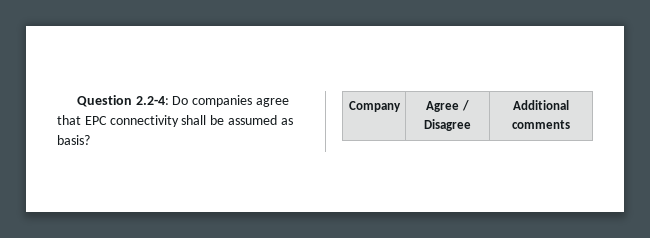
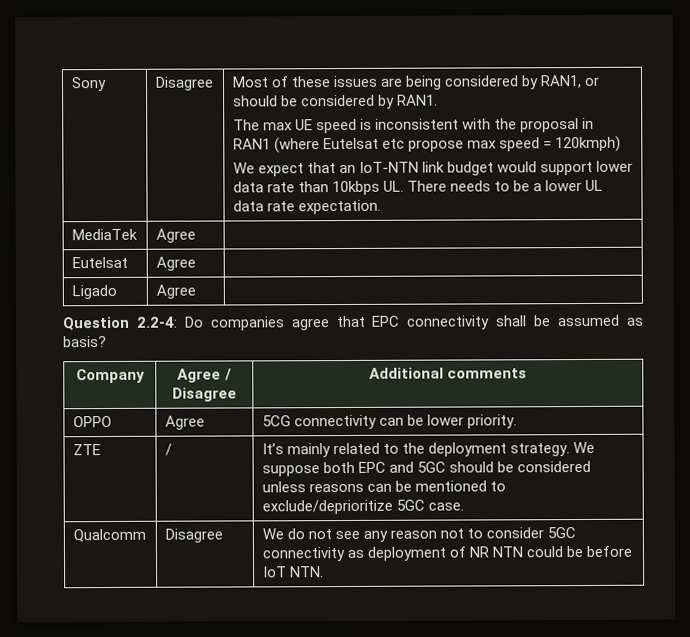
+ Sony | Disagree | Most of these issues are being considered by RAN1, or should be considered by RAN1.
+ The max UE speed is inconsistent with the proposal in RAN1 (where Eutelsat etc propose max speed = 120kmph)
+ We expect that an IoT-NTN link budget would support lower data rate than 10kbps UL. There needs to be a lower UL data rate expectation.
+ MediaTek | Agree |
+ Eutelsat | Agree |
+ Ligado | Agree |
+ OPPO | Agree | 5CG connectivity can be lower priority.
+ ZTE | / | It’s mainly related to the deployment strategy. We suppose both EPC and 5GC should be considered unless reasons can be mentioned to exclude/deprioritize 5GC case.
+ Qualcomm | Disagree | We do not see any reason not to consider 5GC connectivity as deployment of NR NTN could be before IoT NTN.

